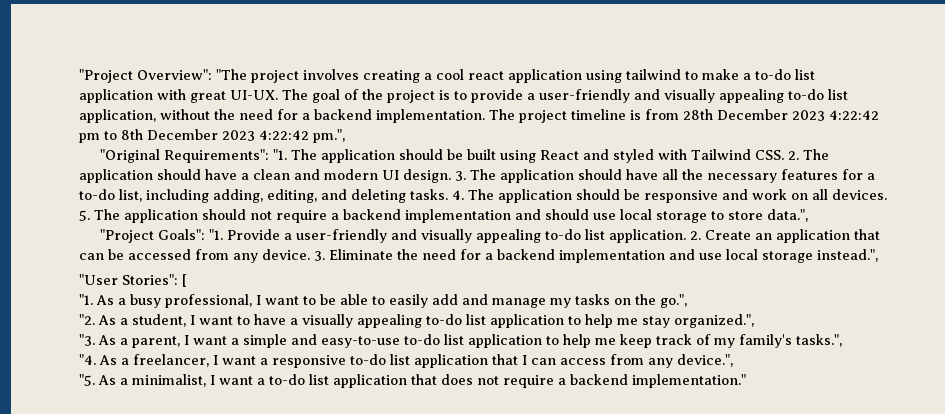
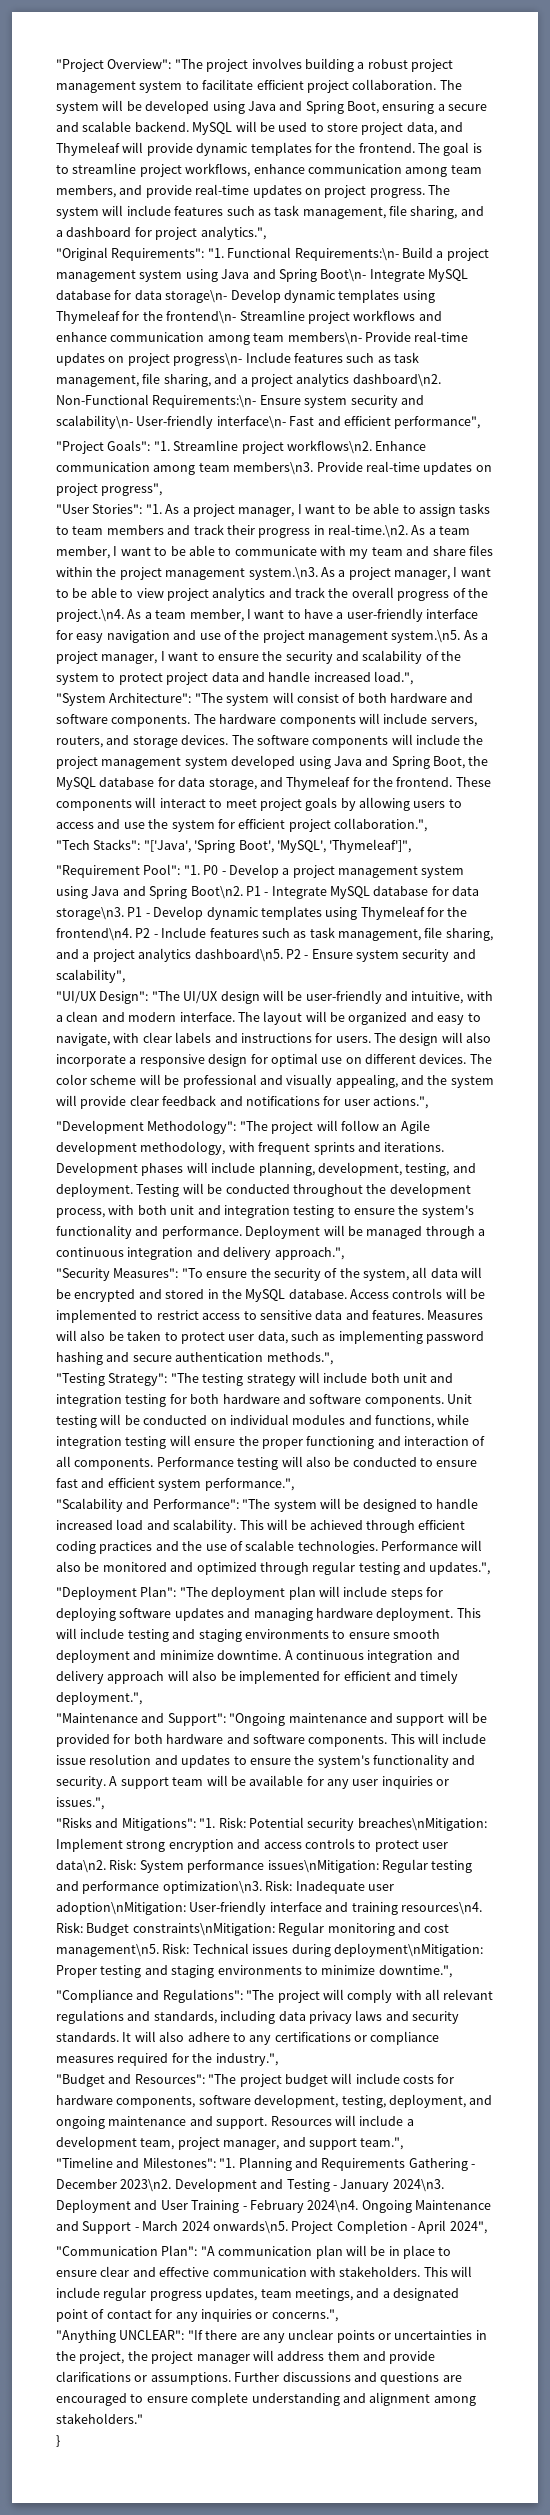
- "Project Overview": "The project involves creating a cool react application using tailwind to make a to-do list application with great UI-UX. The goal of the project is to provide a user-friendly and visually appealing to-do list application, without the need for a backend implementation. The project timeline is from 28th December 2023 4:22:42 pm to 8th December 2023 4:22:42 pm.",
- "Original Requirements": "1. The application should be built using React and styled with Tailwind CSS. 2. The application should have a clean and modern UI design. 3. The application should have all the necessary features for a to-do list, including adding, editing, and deleting tasks. 4. The application should be responsive and work on all devices. 5. The application should not require a backend implementation and should use local storage to store data.",
- "Project Goals": "1. Provide a user-friendly and visually appealing to-do list application. 2. Create an application that can be accessed from any device. 3. Eliminate the need for a backend implementation and use local storage instead.",
+ "Project Overview": "The project involves building a robust project management system to facilitate efficient project collaboration. The system will be developed using Java and Spring Boot, ensuring a secure and scalable backend. MySQL will be used to store project data, and Thymeleaf will provide dynamic templates for the frontend. The goal is to streamline project workflows, enhance communication among team members, and provide real-time updates on project progress. The system will include features such as task management, file sharing, and a dashboard for project analytics.",
+ "Original Requirements": "1. Functional Requirements:\n- Build a project management system using Java and Spring Boot\n- Integrate MySQL database for data storage\n- Develop dynamic templates using Thymeleaf for the frontend\n- Streamline project workflows and enhance communication among team members\n- Provide real-time updates on project progress\n- Include features such as task management, file sharing, and a project analytics dashboard\n2. Non-Functional Requirements:\n- Ensure system security and scalability\n- User-friendly interface\n- Fast and efficient performance",
+ "Project Goals": "1. Streamline project workflows\n2. Enhance communication among team members\n3. Provide real-time updates on project progress",
- "User Stories": [
- "1. As a busy professional, I want to be able to easily add and manage my tasks on the go.",
- "2. As a student, I want to have a visually appealing to-do list application to help me stay organized.",
- "3. As a parent, I want a simple and easy-to-use to-do list application to help me keep track of my family's tasks.",
- "4. As a freelancer, I want a responsive to-do list application that I can access from any device.",
- "5. As a minimalist, I want a to-do list application that does not require a backend implementation."
+ "User Stories": "1. As a project manager, I want to be able to assign tasks to team members and track their progress in real-time.\n2. As a team member, I want to be able to communicate with my team and share files within the project management system.\n3. As a project manager, I want to be able to view project analytics and track the overall progress of the project.\n4. As a team member, I want to have a user-friendly interface for easy navigation and use of the project management system.\n5. As a project manager, I want to ensure the security and scalability of the system to protect project data and handle increased load.",
+ "System Architecture": "The system will consist of both hardware and software components. The hardware components will include servers, routers, and storage devices. The software components will include the project management system developed using Java and Spring Boot, the MySQL database for data storage, and Thymeleaf for the frontend. These components will interact to meet project goals by allowing users to access and use the system for efficient project collaboration.",
+ "Tech Stacks": "['Java', 'Spring Boot', 'MySQL', 'Thymeleaf']",
+ "Requirement Pool": "1. P0 - Develop a project management system using Java and Spring Boot\n2. P1 - Integrate MySQL database for data storage\n3. P1 - Develop dynamic templates using Thymeleaf for the frontend\n4. P2 - Include features such as task management, file sharing, and a project analytics dashboard\n5. P2 - Ensure system security and scalability",
+ "UI/UX Design": "The UI/UX design will be user-friendly and intuitive, with a clean and modern interface. The layout will be organized and easy to navigate, with clear labels and instructions for users. The design will also incorporate a responsive design for optimal use on different devices. The color scheme will be professional and visually appealing, and the system will provide clear feedback and notifications for user actions.",
+ "Development Methodology": "The project will follow an Agile development methodology, with frequent sprints and iterations. Development phases will include planning, development, testing, and deployment. Testing will be conducted throughout the development process, with both unit and integration testing to ensure the system's functionality and performance. Deployment will be managed through a continuous integration and delivery approach.",
+ "Security Measures": "To ensure the security of the system, all data will be encrypted and stored in the MySQL database. Access controls will be implemented to restrict access to sensitive data and features. Measures will also be taken to protect user data, such as implementing password hashing and secure authentication methods.",
+ "Testing Strategy": "The testing strategy will include both unit and integration testing for both hardware and software components. Unit testing will be conducted on individual modules and functions, while integration testing will ensure the proper functioning and interaction of all components. Performance testing will also be conducted to ensure fast and efficient system performance.",
+ "Scalability and Performance": "The system will be designed to handle increased load and scalability. This will be achieved through efficient coding practices and the use of scalable technologies. Performance will also be monitored and optimized through regular testing and updates.",
+ "Deployment Plan": "The deployment plan will include steps for deploying software updates and managing hardware deployment. This will include testing and staging environments to ensure smooth deployment and minimize downtime. A continuous integration and delivery approach will also be implemented for efficient and timely deployment.",
+ "Maintenance and Support": "Ongoing maintenance and support will be provided for both hardware and software components. This will include issue resolution and updates to ensure the system's functionality and security. A support team will be available for any user inquiries or issues.",
+ "Risks and Mitigations": "1. Risk: Potential security breaches\nMitigation: Implement strong encryption and access controls to protect user data\n2. Risk: System performance issues\nMitigation: Regular testing and performance optimization\n3. Risk: Inadequate user adoption\nMitigation: User-friendly interface and training resources\n4. Risk: Budget constraints\nMitigation: Regular monitoring and cost management\n5. Risk: Technical issues during deployment\nMitigation: Proper testing and staging environments to minimize downtime.",
+ "Compliance and Regulations": "The project will comply with all relevant regulations and standards, including data privacy laws and security standards. It will also adhere to any certifications or compliance measures required for the industry.",
+ "Budget and Resources": "The project budget will include costs for hardware components, software development, testing, deployment, and ongoing maintenance and support. Resources will include a development team, project manager, and support team.",
+ "Timeline and Milestones": "1. Planning and Requirements Gathering - December 2023\n2. Development and Testing - January 2024\n3. Deployment and User Training - February 2024\n4. Ongoing Maintenance and Support - March 2024 onwards\n5. Project Completion - April 2024",
+ "Communication Plan": "A communication plan will be in place to ensure clear and effective communication with stakeholders. This will include regular progress updates, team meetings, and a designated point of contact for any inquiries or concerns.",
+ "Anything UNCLEAR": "If there are any unclear points or uncertainties in the project, the project manager will address them and provide clarifications or assumptions. Further discussions and questions are encouraged to ensure complete understanding and alignment among stakeholders."
+ }

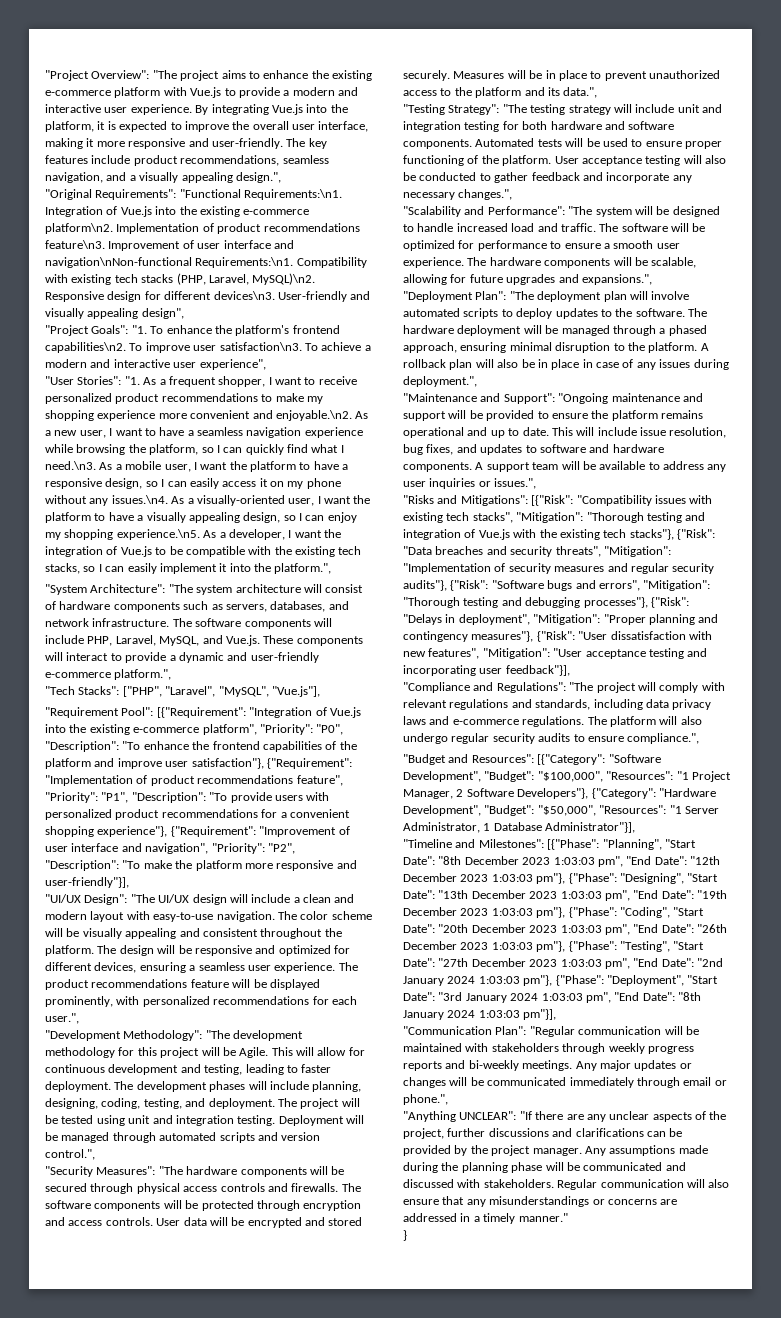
- "Project Overview": "The project involves building a robust project management system to facilitate efficient project collaboration. The system will be developed using Java and Spring Boot, ensuring a secure and scalable backend. MySQL will be used to store project data, and Thymeleaf will provide dynamic templates for the frontend. The goal is to streamline project workflows, enhance communication among team members, and provide real-time updates on project progress. The system will include features such as task management, file sharing, and a dashboard for project analytics.",
- "Original Requirements": "1. Functional Requirements:\n- Build a project management system using Java and Spring Boot\n- Integrate MySQL database for data storage\n- Develop dynamic templates using Thymeleaf for the frontend\n- Streamline project workflows and enhance communication among team members\n- Provide real-time updates on project progress\n- Include features such as task management, file sharing, and a project analytics dashboard\n2. Non-Functional Requirements:\n- Ensure system security and scalability\n- User-friendly interface\n- Fast and efficient performance",
- "Project Goals": "1. Streamline project workflows\n2. Enhance communication among team members\n3. Provide real-time updates on project progress",
+ "Project Overview": "The project aims to enhance the existing e-commerce platform with Vue.js to provide a modern and interactive user experience. By integrating Vue.js into the platform, it is expected to improve the overall user interface, making it more responsive and user-friendly. The key features include product recommendations, seamless navigation, and a visually appealing design.",
+ "Original Requirements": "Functional Requirements:\n1. Integration of Vue.js into the existing e-commerce platform\n2. Implementation of product recommendations feature\n3. Improvement of user interface and navigation\nNon-functional Requirements:\n1. Compatibility with existing tech stacks (PHP, Laravel, MySQL)\n2. Responsive design for different devices\n3. User-friendly and visually appealing design",
+ "Project Goals": "1. To enhance the platform's frontend capabilities\n2. To improve user satisfaction\n3. To achieve a modern and interactive user experience",
- "User Stories": "1. As a project manager, I want to be able to assign tasks to team members and track their progress in real-time.\n2. As a team member, I want to be able to communicate with my team and share files within the project management system.\n3. As a project manager, I want to be able to view project analytics and track the overall progress of the project.\n4. As a team member, I want to have a user-friendly interface for easy navigation and use of the project management system.\n5. As a project manager, I want to ensure the security and scalability of the system to protect project data and handle increased load.",
+ "User Stories": "1. As a frequent shopper, I want to receive personalized product recommendations to make my shopping experience more convenient and enjoyable.\n2. As a new user, I want to have a seamless navigation experience while browsing the platform, so I can quickly find what I need.\n3. As a mobile user, I want the platform to have a responsive design, so I can easily access it on my phone without any issues.\n4. As a visually-oriented user, I want the platform to have a visually appealing design, so I can enjoy my shopping experience.\n5. As a developer, I want the integration of Vue.js to be compatible with the existing tech stacks, so I can easily implement it into the platform.",
- "System Architecture": "The system will consist of both hardware and software components. The hardware components will include servers, routers, and storage devices.
+ "System Architecture": "The system architecture will consist of hardware components such as servers, databases, and network infrastructure.
- The software components will include the project management system developed using Java and Spring Boot, the MySQL database for data storage, and Thymeleaf for the frontend. These components will interact to meet project goals by allowing users to access and use the system for efficient project collaboration.",
- "Tech Stacks": "['Java', 'Spring Boot', 'MySQL', 'Thymeleaf']",
- "Requirement Pool": "1. P0 - Develop a project management system using Java and Spring Boot\n2. P1 - Integrate MySQL database for data storage\n3. P1 - Develop dynamic templates using Thymeleaf for the frontend\n4. P2 - Include features such as task management, file sharing, and a project analytics dashboard\n5. P2 - Ensure system security and scalability",
+ The software components will include PHP, Laravel, MySQL, and Vue.js. These components will interact to provide a dynamic and user-friendly e-commerce platform.",
+ "Tech Stacks": ["PHP", "Laravel", "MySQL", "Vue.js"],
+ "Requirement Pool": [{"Requirement": "Integration of Vue.js into the existing e-commerce platform", "Priority": "P0", "Description": "To enhance the frontend capabilities of the platform and improve user satisfaction"}, {"Requirement": "Implementation of product recommendations feature", "Priority": "P1", "Description": "To provide users with personalized product recommendations for a convenient shopping experience"}, {"Requirement": "Improvement of user interface and navigation", "Priority": "P2", "Description": "To make the platform more responsive and user-friendly"}],
- "UI/UX Design": "The UI/UX design will be user-friendly and intuitive, with a clean and modern interface. The layout will be organized and easy to navigate, with clear labels and instructions for users. The design will also incorporate a responsive design for optimal use on different devices.
+ "UI/UX Design": "The UI/UX design will include a clean and modern layout with easy-to-use navigation.
- The color scheme will be professional and visually appealing, and the system will provide clear feedback and notifications for user actions.",
- "Development Methodology": "The project will follow an Agile development methodology, with frequent sprints and iterations. Development phases will include planning, development, testing, and deployment.
+ The color scheme will be visually appealing and consistent throughout the platform. The design will be responsive and optimized for different devices, ensuring a seamless user experience. The product recommendations feature will be displayed prominently, with personalized recommendations for each user.",
+ "Development Methodology": "The development methodology for this project will be Agile. This will allow for continuous development and testing, leading to faster deployment. The development phases will include planning, designing, coding, testing, and deployment.
- Testing will be conducted throughout the development process, with both unit and integration testing to ensure the system's functionality and performance.
+ The project will be tested using unit and integration testing.
- Deployment will be managed through a continuous integration and delivery approach.",
- "Security Measures": "To ensure the security of the system, all data will be encrypted and stored in the MySQL database. Access controls will be implemented to restrict access to sensitive data and features. Measures will also be taken to protect user data, such as implementing password hashing and secure authentication methods.",
+ Deployment will be managed through automated scripts and version control.",
+ "Security Measures": "The hardware components will be secured through physical access controls and firewalls. The software components will be protected through encryption and access controls. User data will be encrypted and stored securely. Measures will be in place to prevent unauthorized access to the platform and its data.",
- "Testing Strategy": "The testing strategy will include both unit and integration testing for both hardware and software components.
+ "Testing Strategy": "The testing strategy will include unit and integration testing for both hardware and software components.
- Unit testing will be conducted on individual modules and functions, while integration testing will ensure the proper functioning and interaction of all components. Performance testing will also be conducted to ensure fast and efficient system performance.",
+ Automated tests will be used to ensure proper functioning of the platform. User acceptance testing will also be conducted to gather feedback and incorporate any necessary changes.",
- "Scalability and Performance": "The system will be designed to handle increased load and scalability. This will be achieved through efficient coding practices and the use of scalable technologies. Performance will also be monitored and optimized through regular testing and updates.",
+ "Scalability and Performance": "The system will be designed to handle increased load and traffic. The software will be optimized for performance to ensure a smooth user experience. The hardware components will be scalable, allowing for future upgrades and expansions.",
- "Deployment Plan": "The deployment plan will include steps for deploying software updates and managing hardware deployment. This will include testing and staging environments to ensure smooth deployment and minimize downtime. A continuous integration and delivery approach will also be implemented for efficient and timely deployment.",
+ "Deployment Plan": "The deployment plan will involve automated scripts to deploy updates to the software. The hardware deployment will be managed through a phased approach, ensuring minimal disruption to the platform. A rollback plan will also be in place in case of any issues during deployment.",
- "Maintenance and Support": "Ongoing maintenance and support will be provided for both hardware and software components. This will include issue resolution and updates to ensure the system's functionality and security.
+ "Maintenance and Support": "Ongoing maintenance and support will be provided to ensure the platform remains operational and up to date. This will include issue resolution, bug fixes, and updates to software and hardware components.
- A support team will be available for any user inquiries or issues.",
+ A support team will be available to address any user inquiries or issues.",
- "Risks and Mitigations": "1. Risk: Potential security breaches\nMitigation: Implement strong encryption and access controls to protect user data\n2. Risk: System performance issues\nMitigation: Regular testing and performance optimization\n3. Risk: Inadequate user adoption\nMitigation: User-friendly interface and training resources\n4. Risk: Budget constraints\nMitigation: Regular monitoring and cost management\n5. Risk: Technical issues during deployment\nMitigation: Proper testing and staging environments to minimize downtime.",
+ "Risks and Mitigations": [{"Risk": "Compatibility issues with existing tech stacks", "Mitigation": "Thorough testing and integration of Vue.js with the existing tech stacks"}, {"Risk": "Data breaches and security threats", "Mitigation": "Implementation of security measures and regular security audits"}, {"Risk": "Software bugs and errors", "Mitigation": "Thorough testing and debugging processes"}, {"Risk": "Delays in deployment", "Mitigation": "Proper planning and contingency measures"}, {"Risk": "User dissatisfaction with new features", "Mitigation": "User acceptance testing and incorporating user feedback"}],
- "Compliance and Regulations": "The project will comply with all relevant regulations and standards, including data privacy laws and security standards. It will also adhere to any certifications or compliance measures required for the industry.",
- "Budget and Resources": "The project budget will include costs for hardware components, software development, testing, deployment, and ongoing maintenance and support. Resources will include a development team, project manager, and support team.",
- "Timeline and Milestones": "1. Planning and Requirements Gathering - December 2023\n2. Development and Testing - January 2024\n3. Deployment and User Training - February 2024\n4. Ongoing Maintenance and Support - March 2024 onwards\n5. Project Completion - April 2024",
- "Communication Plan": "A communication plan will be in place to ensure clear and effective communication with stakeholders. This will include regular progress updates, team meetings, and a designated point of contact for any inquiries or concerns.",
+ "Compliance and Regulations": "The project will comply with relevant regulations and standards, including data privacy laws and e-commerce regulations. The platform will also undergo regular security audits to ensure compliance.",
+ "Budget and Resources": [{"Category": "Software Development", "Budget": "$100,000", "Resources": "1 Project Manager, 2 Software Developers"}, {"Category": "Hardware Development", "Budget": "$50,000", "Resources": "1 Server Administrator, 1 Database Administrator"}],
+ "Timeline and Milestones": [{"Phase": "Planning", "Start Date": "8th December 2023 1:03:03 pm", "End Date": "12th December 2023 1:03:03 pm"}, {"Phase": "Designing", "Start Date": "13th December 2023 1:03:03 pm", "End Date": "19th December 2023 1:03:03 pm"}, {"Phase": "Coding", "Start Date": "20th December 2023 1:03:03 pm", "End Date": "26th December 2023 1:03:03 pm"}, {"Phase": "Testing", "Start Date": "27th December 2023 1:03:03 pm", "End Date": "2nd January 2024 1:03:03 pm"}, {"Phase": "Deployment", "Start Date": "3rd January 2024 1:03:03 pm", "End Date": "8th January 2024 1:03:03 pm"}],
+ "Communication Plan": "Regular communication will be maintained with stakeholders through weekly progress reports and bi-weekly meetings. Any major updates or changes will be communicated immediately through email or phone.",
- "Anything UNCLEAR": "If there are any unclear points or uncertainties in the project, the project manager will address them and provide clarifications or assumptions. Further discussions and questions are encouraged to ensure complete understanding and alignment among stakeholders."
+ "Anything UNCLEAR": "If there are any unclear aspects of the project, further discussions and clarifications can be provided by the project manager. Any assumptions made during the planning phase will be communicated and discussed with stakeholders. Regular communication will also ensure that any misunderstandings or concerns are addressed in a timely manner."

